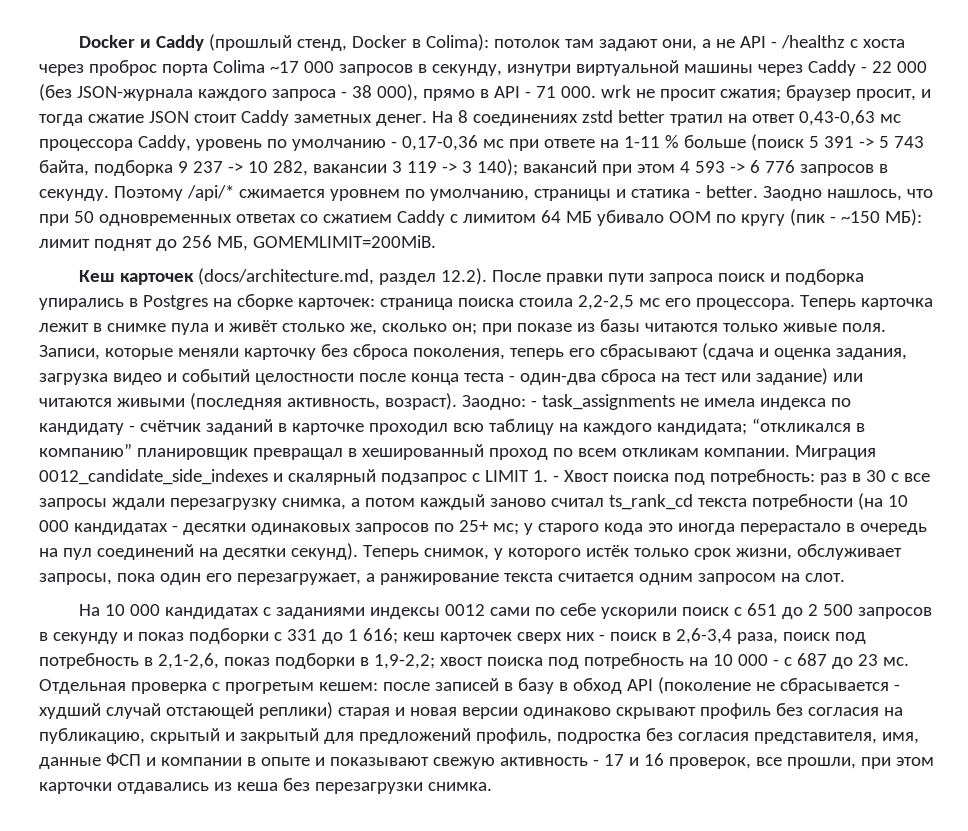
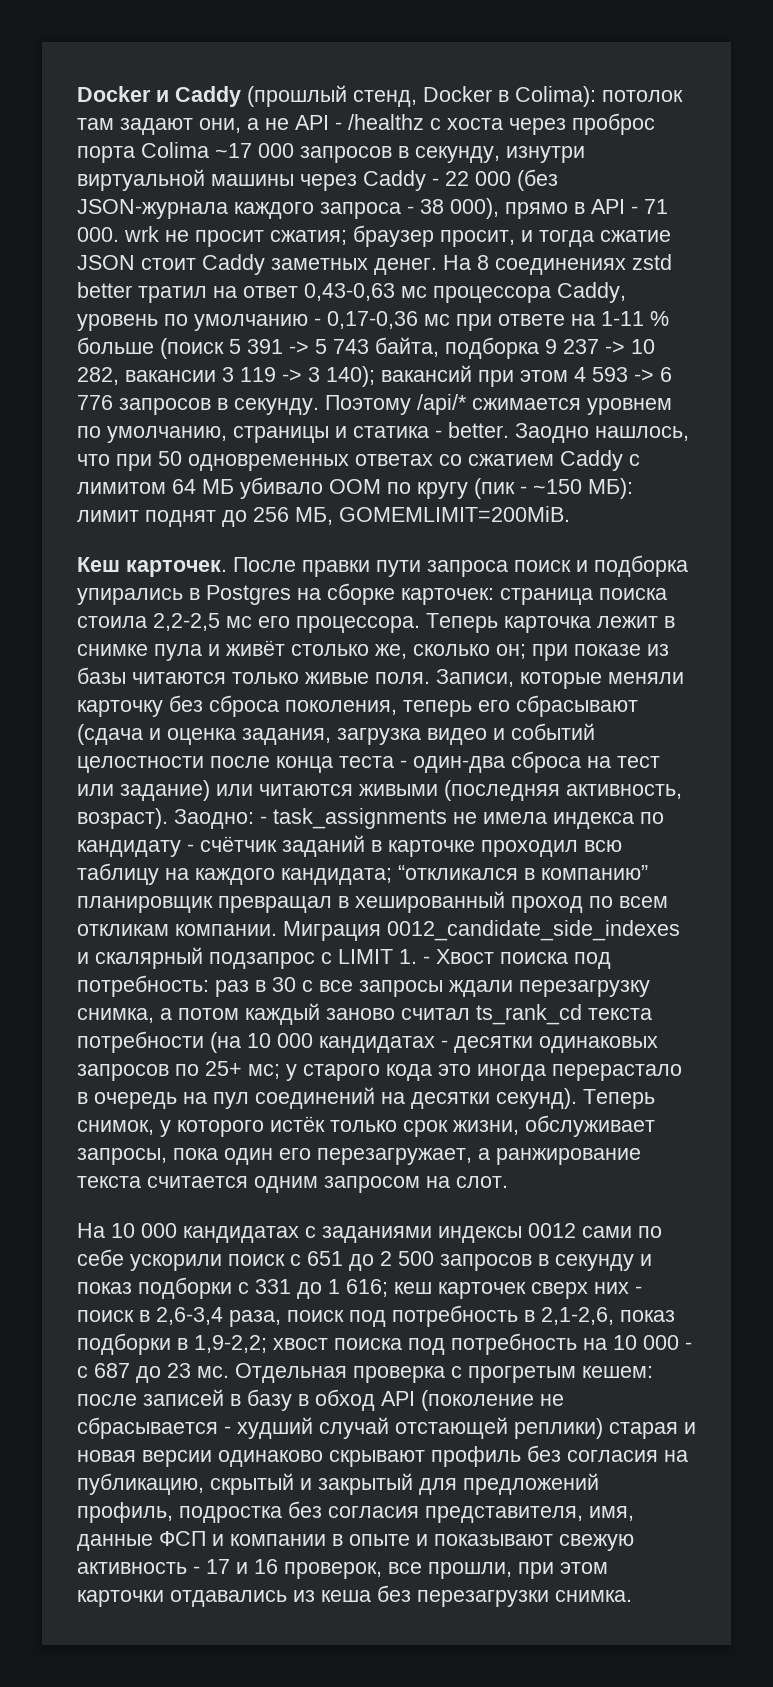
- Кеш карточек (docs/architecture.md, раздел 12.2). После правки пути запроса поиск и подборка упирались в Postgres на сборке карточек: страница поиска стоила 2,2-2,5 мс его процессора.
+ Кеш карточек. После правки пути запроса поиск и подборка упирались в Postgres на сборке карточек: страница поиска стоила 2,2-2,5 мс его процессора.

